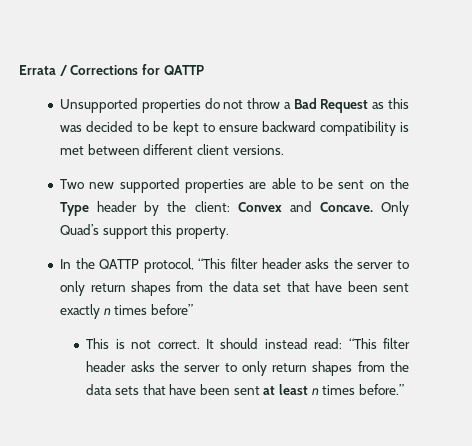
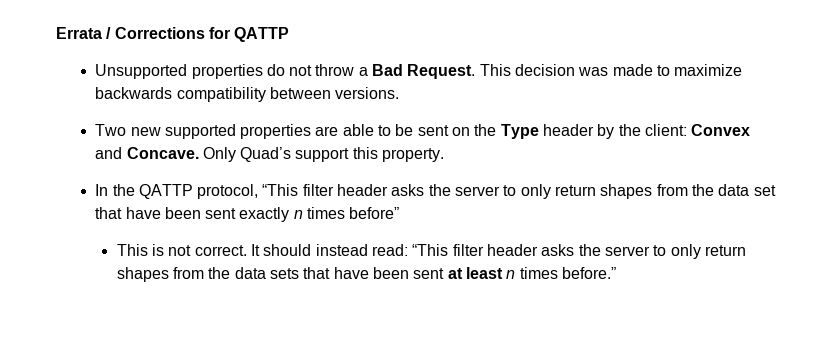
- Unsupported properties do not throw a Bad Request as this was decided to be kept to ensure backward compatibility is met between different client versions.
+ Unsupported properties do not throw a Bad Request. This decision was made to maximize backwards compatibility between versions.

